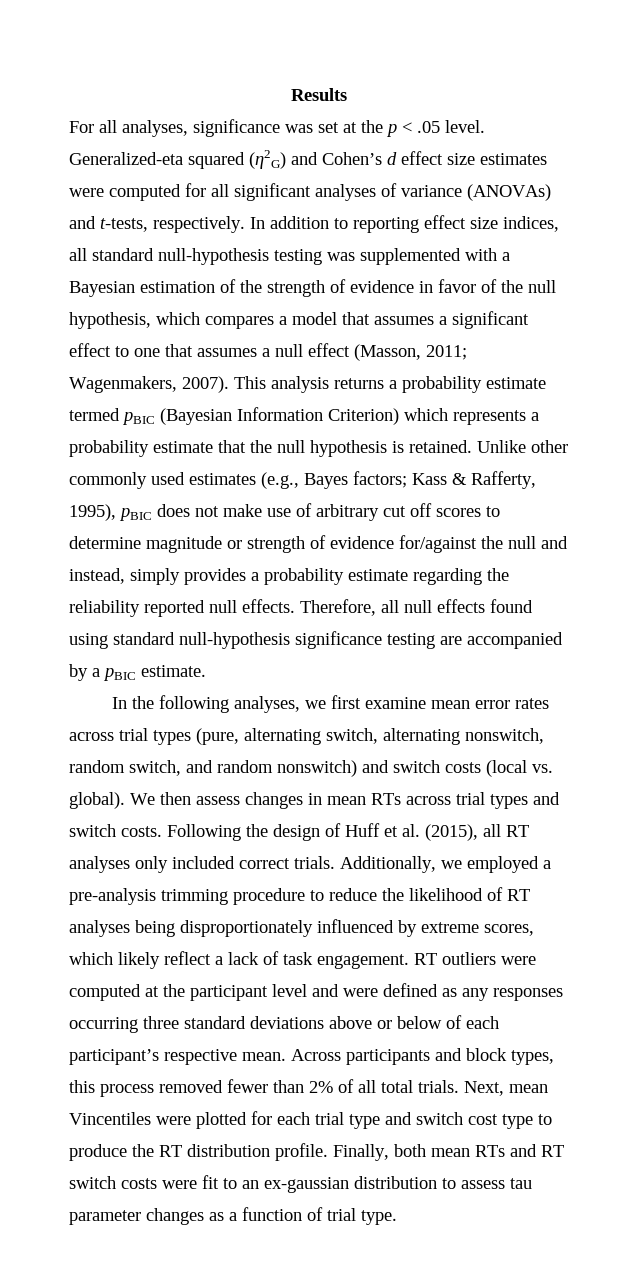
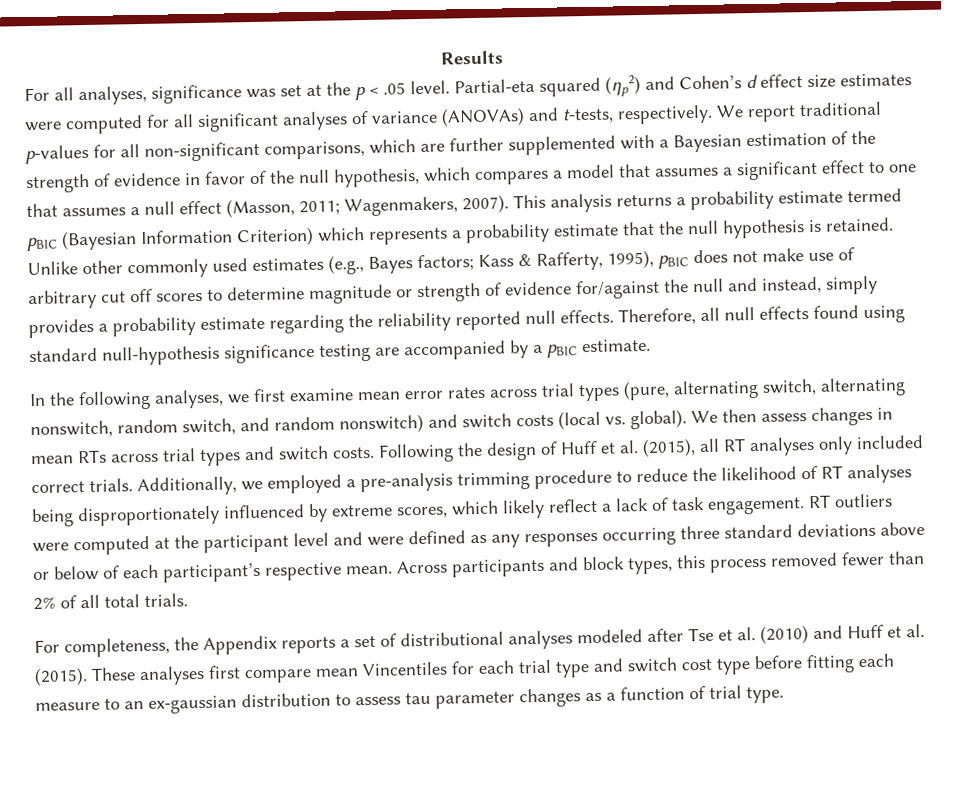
- Generalized-eta squared (η2G) and Cohen’s d effect size estimates were computed for all significant analyses of variance (ANOVAs) and t-tests, respectively.
+ Partial-eta squared (ηp2) and Cohen’s d effect size estimates were computed for all significant analyses of variance (ANOVAs) and t-tests, respectively.
- In addition to reporting effect size indices, all standard null-hypothesis testing was supplemented with a Bayesian estimation of the strength of evidence in favor of the null hypothesis, which compares a model that assumes a significant effect to one that assumes a null effect (Masson, 2011; Wagenmakers, 2007).
+ We report traditional p-values for all non-significant comparisons, which are further supplemented with a Bayesian estimation of the strength of evidence in favor of the null hypothesis, which compares a model that assumes a significant effect to one that assumes a null effect (Masson, 2011; Wagenmakers, 2007).
- Across participants and block types, this process removed fewer than 2% of all total trials. Next, mean Vincentiles were plotted for each trial type and switch cost type to produce the RT distribution profile. Finally, both mean RTs and RT switch costs were fit to an ex-gaussian distribution to assess tau parameter changes as a function of trial type.
+ Across participants and block types, this process removed fewer than 2% of all total trials.
+ For completeness, the Appendix reports a set of distributional analyses modeled after Tse et al. (2010) and Huff et al. (2015). These analyses first compare mean Vincentiles for each trial type and switch cost type before fitting each measure to an ex-gaussian distribution to assess tau parameter changes as a function of trial type.

